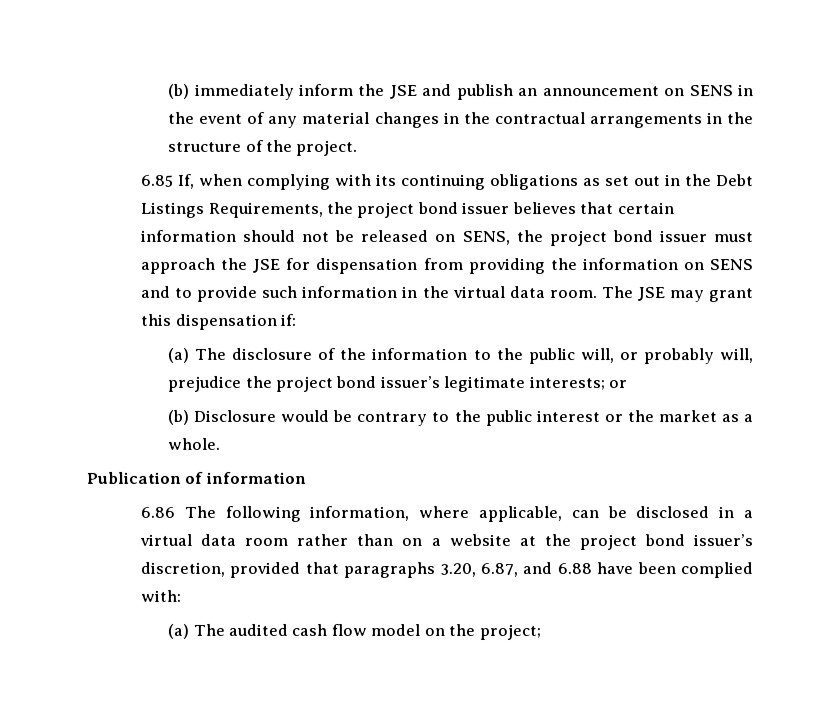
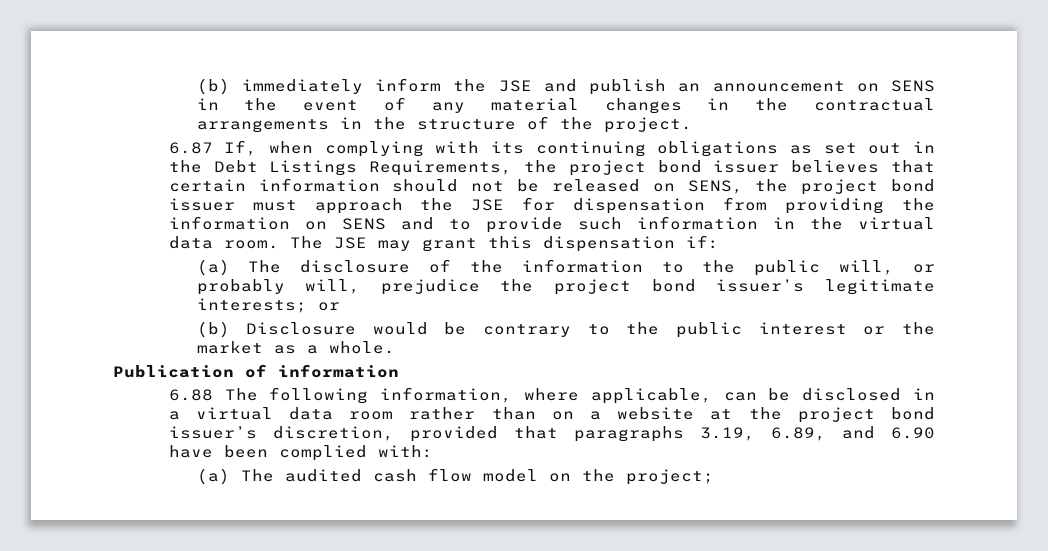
- 6.85 If, when complying with its continuing obligations as set out in the Debt Listings Requirements, the project bond issuer believes that certain information should not be released on SENS, the project bond issuer must approach the JSE for dispensation from providing the information on SENS and to provide such information in the virtual data room.
+ 6.87 If, when complying with its continuing obligations as set out in the Debt Listings Requirements, the project bond issuer believes that certain information should not be released on SENS, the project bond issuer must approach the JSE for dispensation from providing the information on SENS and to provide such information in the virtual data room.
- 6.86 The following information, where applicable, can be disclosed in a virtual data room rather than on a website at the project bond issuer’s discretion, provided that paragraphs 3.20, 6.87, and 6.88 have been complied with:
+ 6.88 The following information, where applicable, can be disclosed in a virtual data room rather than on a website at the project bond issuer’s discretion, provided that paragraphs 3.19, 6.89, and 6.90 have been complied with:

